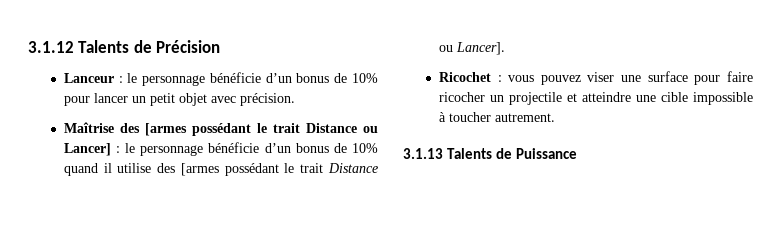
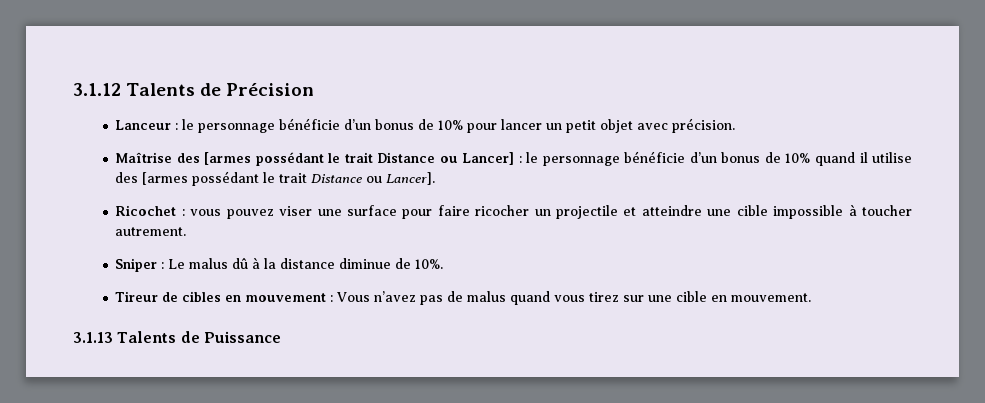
+ Sniper : Le malus dû à la distance diminue de 10%.
+ Tireur de cibles en mouvement : Vous n’avez pas de malus quand vous tirez sur une cible en mouvement.

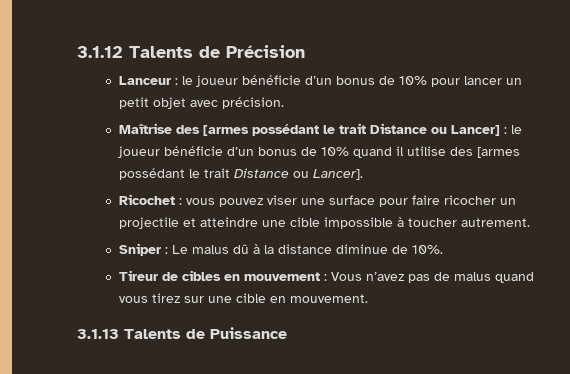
- Lanceur : le personnage bénéficie d’un bonus de 10% pour lancer un petit objet avec précision.
+ Lanceur : le joueur bénéficie d’un bonus de 10% pour lancer un petit objet avec précision.
- Maîtrise des [armes possédant le trait Distance ou Lancer] : le personnage bénéficie d’un bonus de 10% quand il utilise des [armes possédant le trait Distance ou Lancer].
+ Maîtrise des [armes possédant le trait Distance ou Lancer] : le joueur bénéficie d’un bonus de 10% quand il utilise des [armes possédant le trait Distance ou Lancer].

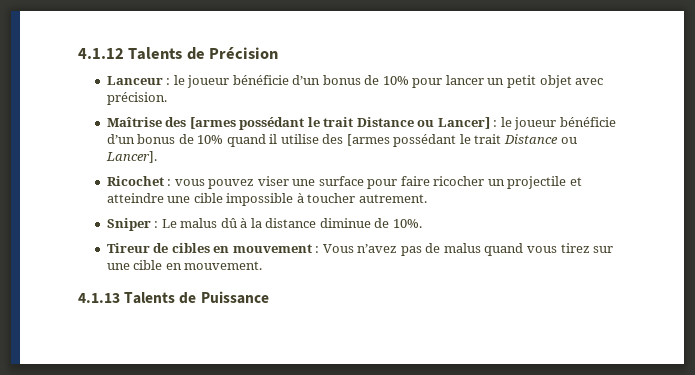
- 3.1.12 Talents de Précision
+ 4.1.12 Talents de Précision
- 3.1.13 Talents de Puissance
+ 4.1.13 Talents de Puissance

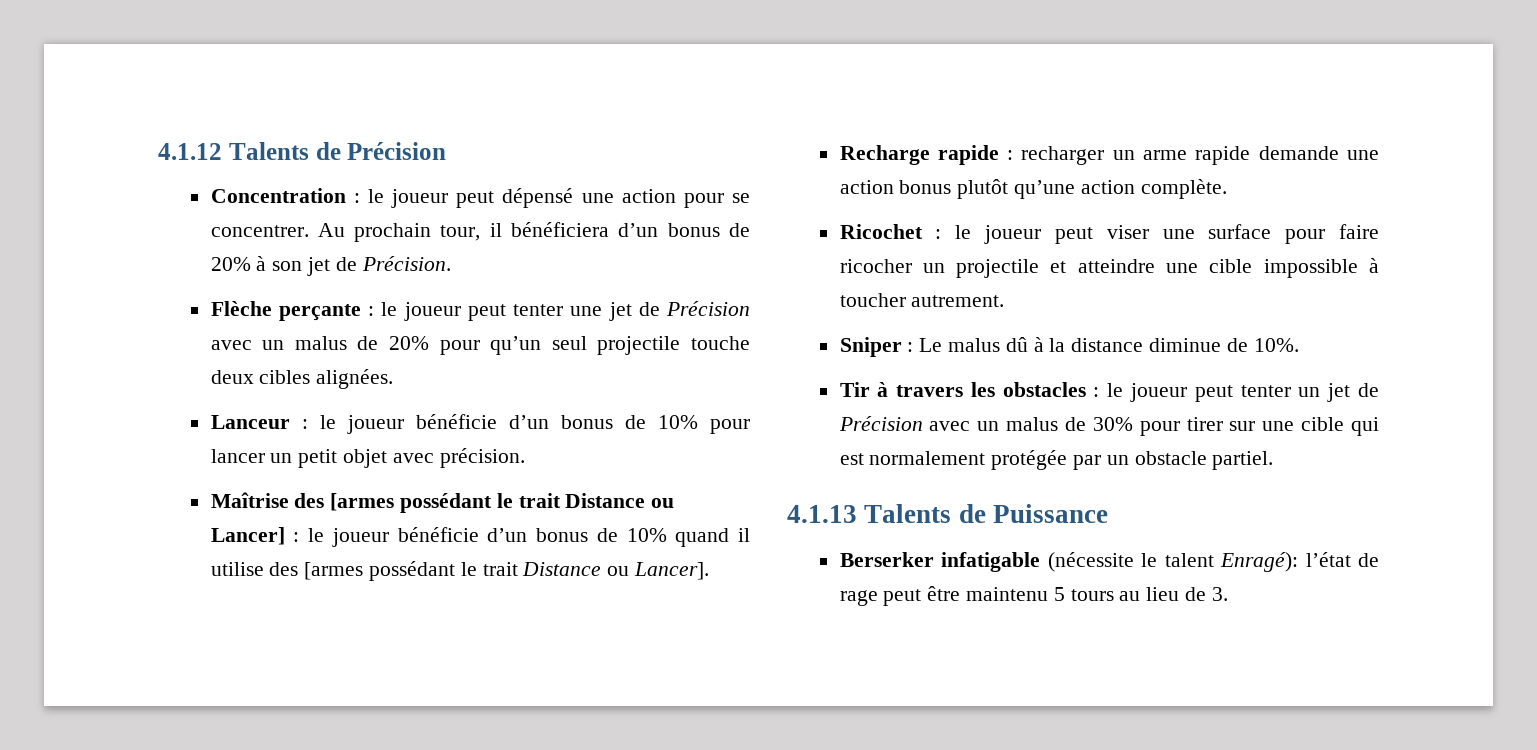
+ Concentration : le joueur peut dépensé une action pour se concentrer. Au prochain tour, il bénéficiera d’un bonus de 20% à son jet de Précision.
+ Flèche perçante : le joueur peut tenter une jet de Précision avec un malus de 20% pour qu’un seul projectile touche deux cibles alignées.
+ Recharge rapide : recharger un arme rapide demande une action bonus plutôt qu’une action complète.
- Ricochet : vous pouvez viser une surface pour faire ricocher un projectile et atteindre une cible impossible à toucher autrement.
+ Ricochet : le joueur peut viser une surface pour faire ricocher un projectile et atteindre une cible impossible à toucher autrement.
- Tireur de cibles en mouvement : Vous n’avez pas de malus quand vous tirez sur une cible en mouvement.
+ Tir à travers les obstacles : le joueur peut tenter un jet de Précision avec un malus de 30% pour tirer sur une cible qui est normalement protégée par un obstacle partiel.
  4.1.13 Talents de Puissance
+ Berserker infatigable (nécessite le talent Enragé): l’état de rage peut être maintenu 5 tours au lieu de 3.

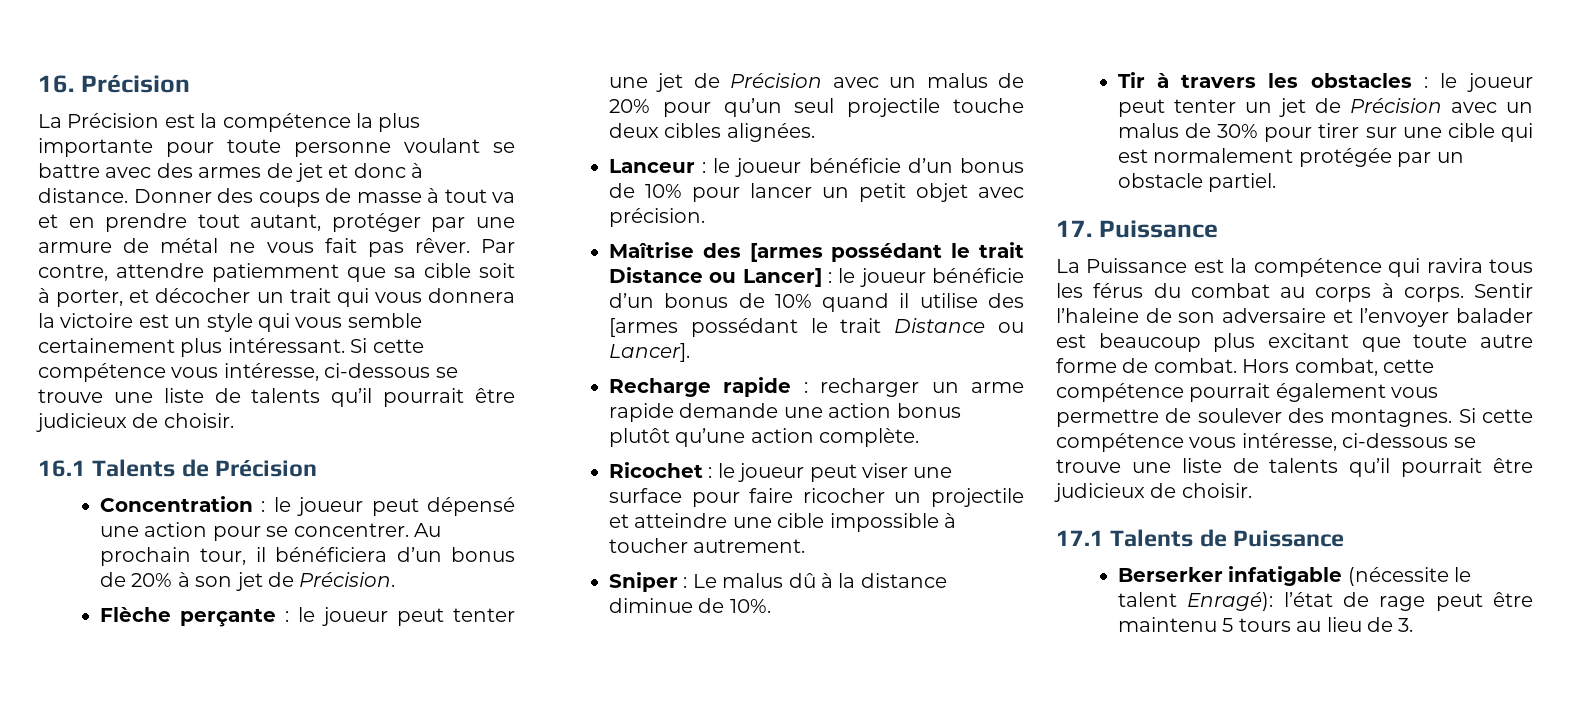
- 4.1.12 Talents de Précision
+ 16. Précision
+ La Précision est la compétence la plus importante pour toute personne voulant se battre avec des armes de jet et donc à distance. Donner des coups de masse à tout va et en prendre tout autant, protéger par une armure de métal ne vous fait pas rêver. Par contre, attendre patiemment que sa cible soit à porter, et décocher un trait qui vous donnera la victoire est un style qui vous semble certainement plus intéressant. Si cette compétence vous intéresse, ci-dessous se trouve une liste de talents qu’il pourrait être judicieux de choisir.
+ 16.1 Talents de Précision
- 4.1.13 Talents de Puissance
+ 17. Puissance
+ La Puissance est la compétence qui ravira tous les férus du combat au corps à corps. Sentir l’haleine de son adversaire et l’envoyer balader est beaucoup plus excitant que toute autre forme de combat. Hors combat, cette compétence pourrait également vous permettre de soulever des montagnes. Si cette compétence vous intéresse, ci-dessous se trouve une liste de talents qu’il pourrait être judicieux de choisir.
+ 17.1 Talents de Puissance

